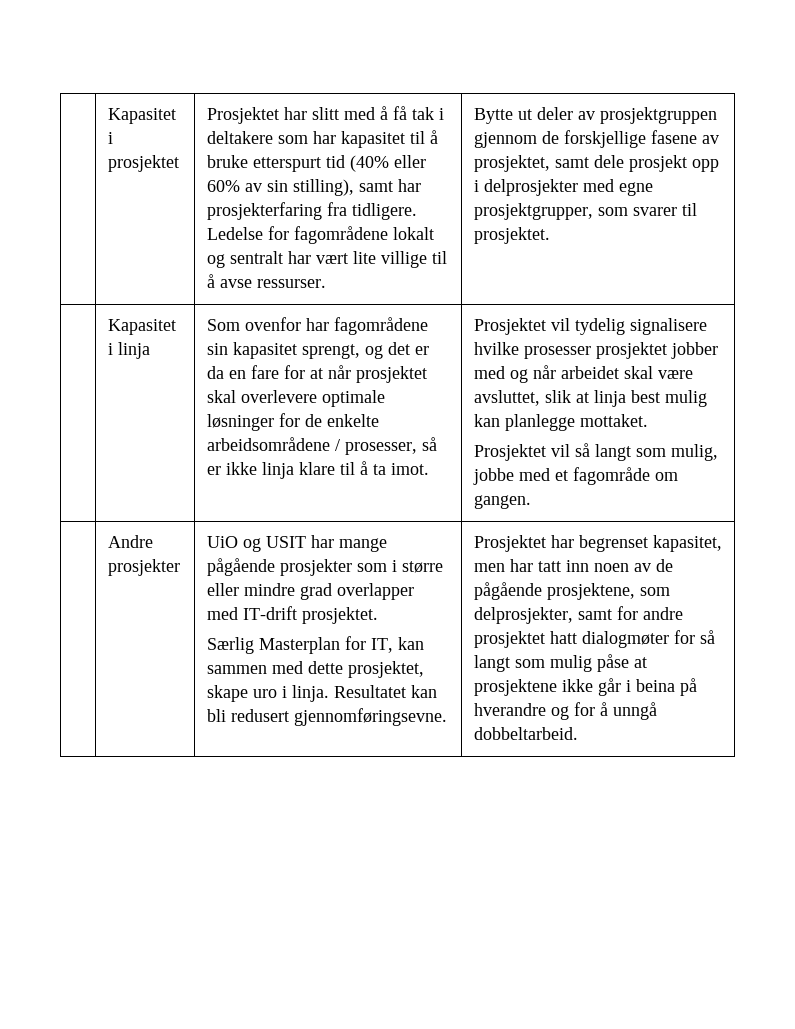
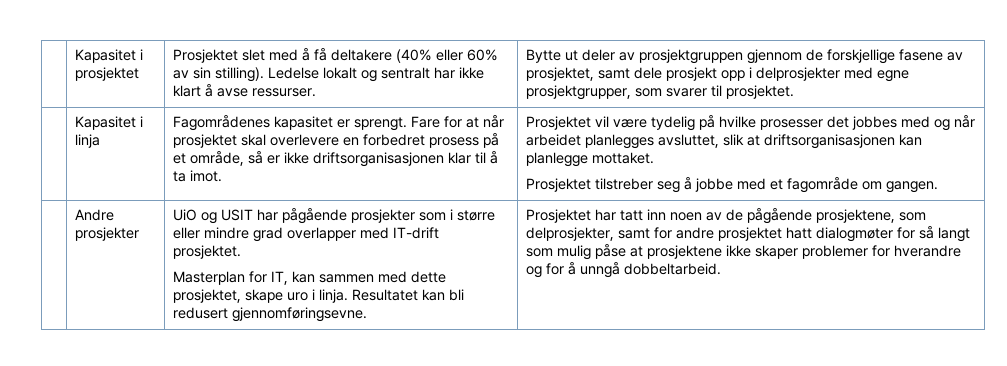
- Prosjektet har slitt med å få tak i deltakere som har kapasitet til å bruke etterspurt tid (40% eller 60% av sin stilling), samt har prosjekterfaring fra tidligere. Ledelse for fagområdene lokalt og sentralt har vært lite villige til å avse ressurser.
+ Prosjektet slet med å få deltakere (40% eller 60% av sin stilling). Ledelse lokalt og sentralt har ikke klart å avse ressurser.
- Som ovenfor har fagområdene sin kapasitet sprengt, og det er da en fare for at når prosjektet skal overlevere optimale løsninger for de enkelte arbeidsområdene / prosesser, så er ikke linja klare til å ta imot.
+ Fagområdenes kapasitet er sprengt. Fare for at når prosjektet skal overlevere en forbedret prosess på et område, så er ikke driftsorganisasjonen klar til å ta imot.
- Prosjektet vil tydelig signalisere hvilke prosesser prosjektet jobber med og når arbeidet skal være avsluttet, slik at linja best mulig kan planlegge mottaket.
+ Prosjektet vil være tydelig på hvilke prosesser det jobbes med og når arbeidet planlegges avsluttet, slik at driftsorganisasjonen kan planlegge mottaket.
- Prosjektet vil så langt som mulig, jobbe med et fagområde om gangen.
+ Prosjektet tilstreber seg å jobbe med et fagområde om gangen.
- UiO og USIT har mange pågående prosjekter som i større eller mindre grad overlapper med IT-drift prosjektet.
+ UiO og USIT har pågående prosjekter som i større eller mindre grad overlapper med IT-drift prosjektet.
- Særlig Masterplan for IT, kan sammen med dette prosjektet, skape uro i linja.
+ Masterplan for IT, kan sammen med dette prosjektet, skape uro i linja.
- Prosjektet har begrenset kapasitet, men har tatt inn noen av de pågående prosjektene, som delprosjekter, samt for andre prosjektet hatt dialogmøter for så langt som mulig påse at prosjektene ikke går i beina på hverandre og for å unngå dobbeltarbeid.
+ Prosjektet har tatt inn noen av de pågående prosjektene, som delprosjekter, samt for andre prosjektet hatt dialogmøter for så langt som mulig påse at prosjektene ikke skaper problemer for hverandre og for å unngå dobbeltarbeid.

